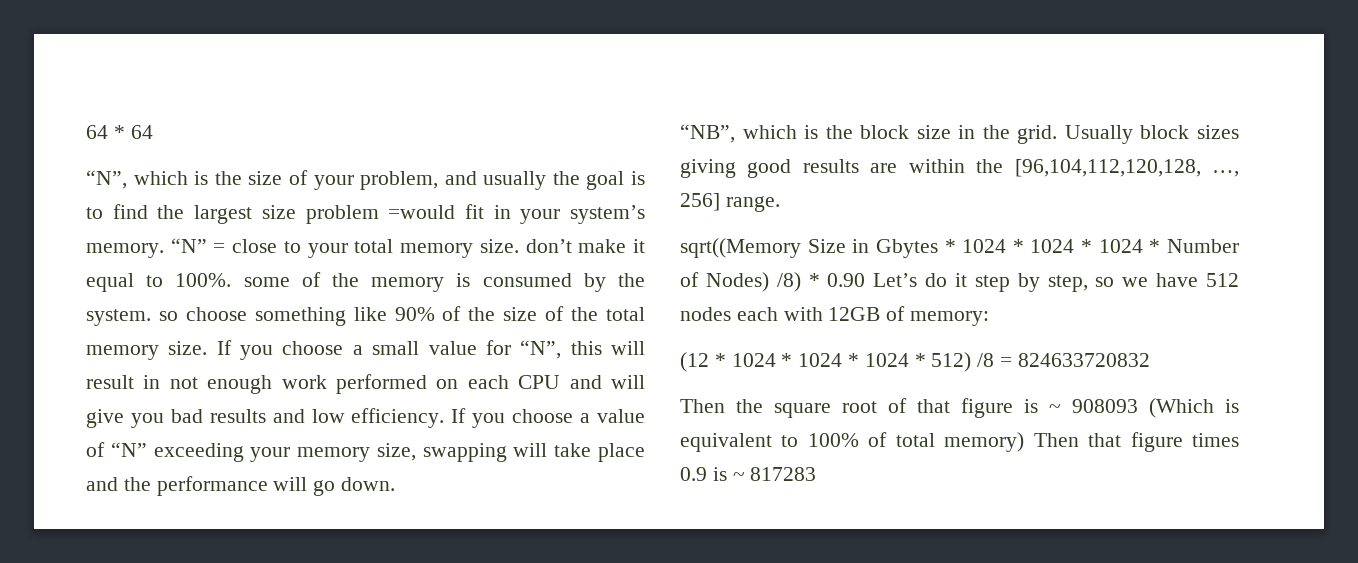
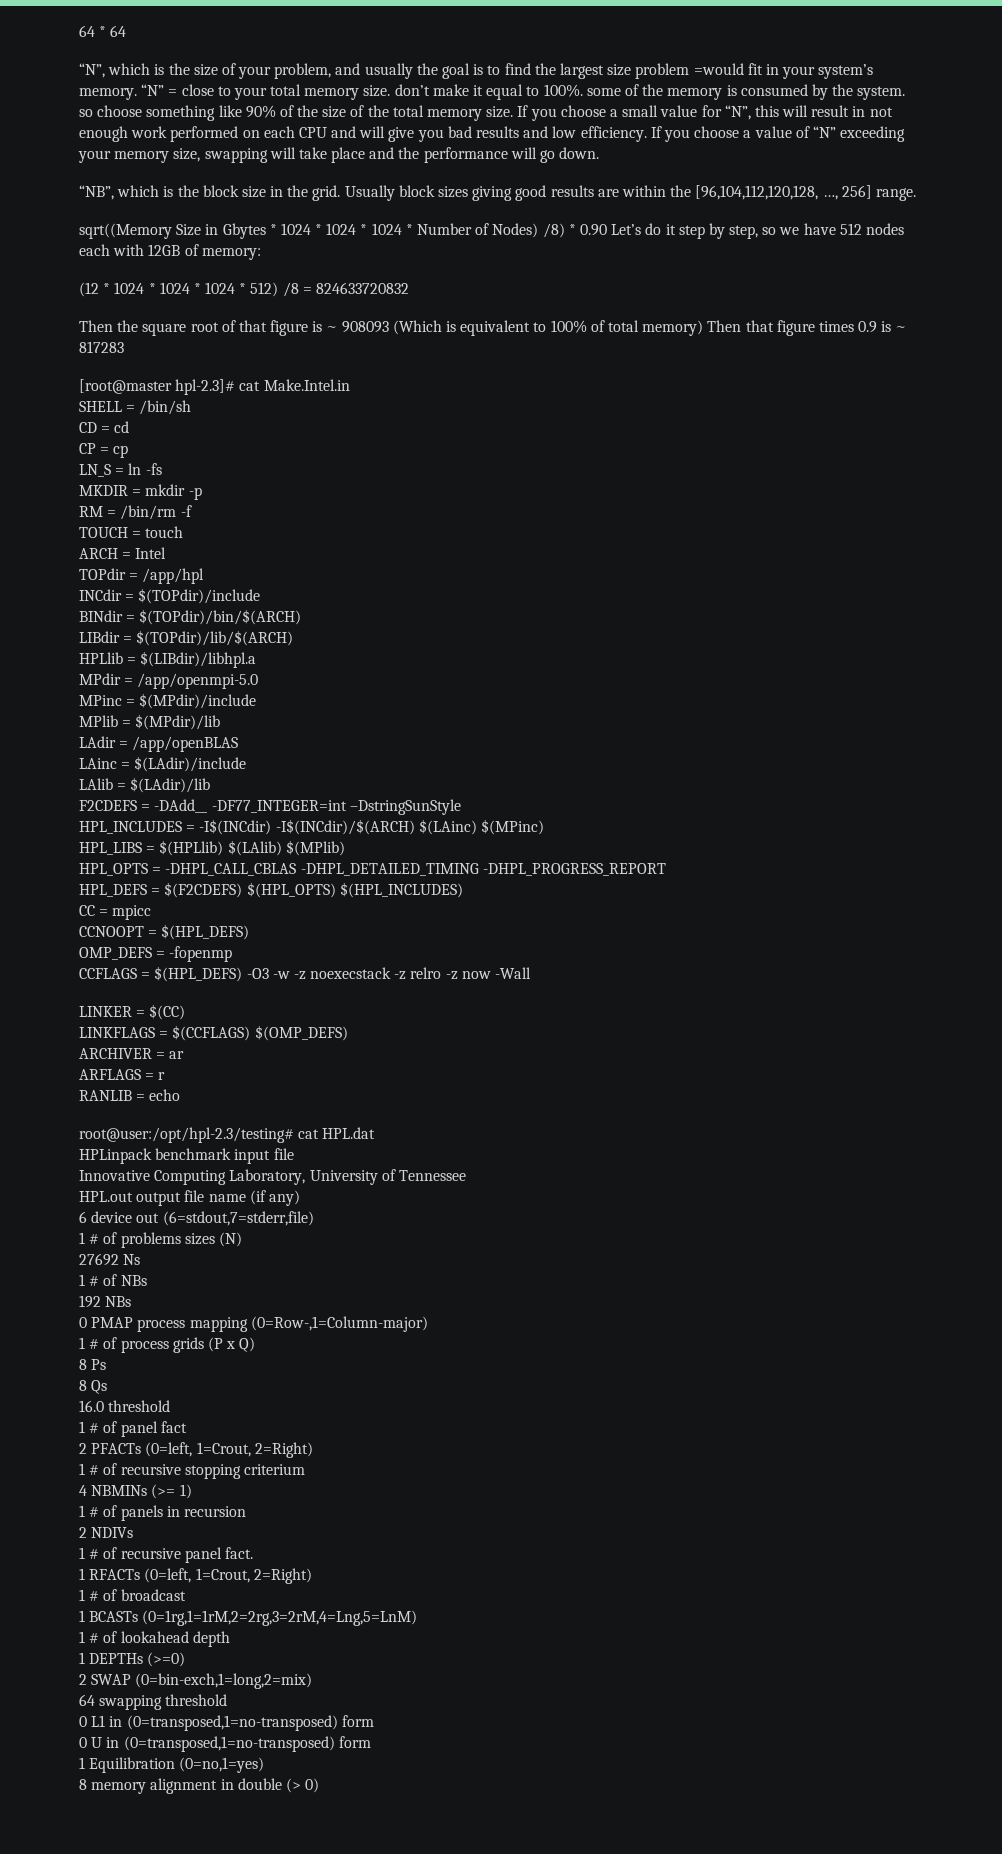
+ [root@master hpl-2.3]# cat Make.Intel.in
+ SHELL = /bin/sh
+ CD = cd
+ CP = cp
+ LN_S = ln -fs
+ MKDIR = mkdir -p
+ RM = /bin/rm -f
+ TOUCH = touch
+ ARCH = Intel
+ TOPdir = /app/hpl
+ INCdir = $(TOPdir)/include
+ BINdir = $(TOPdir)/bin/$(ARCH)
+ LIBdir = $(TOPdir)/lib/$(ARCH)
+ HPLlib = $(LIBdir)/libhpl.a
+ MPdir = /app/openmpi-5.0
+ MPinc = $(MPdir)/include
+ MPlib = $(MPdir)/lib
+ LAdir = /app/openBLAS
+ LAinc = $(LAdir)/include
+ LAlib = $(LAdir)/lib
+ F2CDEFS = -DAdd__ -DF77_INTEGER=int –DstringSunStyle
+ HPL_INCLUDES = -I$(INCdir) -I$(INCdir)/$(ARCH) $(LAinc) $(MPinc)
+ HPL_LIBS = $(HPLlib) $(LAlib) $(MPlib)
+ HPL_OPTS = -DHPL_CALL_CBLAS -DHPL_DETAILED_TIMING -DHPL_PROGRESS_REPORT
+ HPL_DEFS = $(F2CDEFS) $(HPL_OPTS) $(HPL_INCLUDES)
+ CC = mpicc
+ CCNOOPT = $(HPL_DEFS)
+ OMP_DEFS = -fopenmp
+ CCFLAGS = $(HPL_DEFS) -O3 -w -z noexecstack -z relro -z now -Wall
+ LINKER = $(CC)
+ LINKFLAGS = $(CCFLAGS) $(OMP_DEFS)
+ ARCHIVER = ar
+ ARFLAGS = r
+ RANLIB = echo
+ root@user:/opt/hpl-2.3/testing# cat HPL.dat
+ HPLinpack benchmark input file
+ Innovative Computing Laboratory, University of Tennessee
+ HPL.out output file name (if any)
+ 6 device out (6=stdout,7=stderr,file)
+ 1 # of problems sizes (N)
+ 27692 Ns
+ 1 # of NBs
+ 192 NBs
+ 0 PMAP process mapping (0=Row-,1=Column-major)
+ 1 # of process grids (P x Q)
+ 8 Ps
+ 8 Qs
+ 16.0 threshold
+ 1 # of panel fact
+ 2 PFACTs (0=left, 1=Crout, 2=Right)
+ 1 # of recursive stopping criterium
+ 4 NBMINs (>= 1)
+ 1 # of panels in recursion
+ 2 NDIVs
+ 1 # of recursive panel fact.
+ 1 RFACTs (0=left, 1=Crout, 2=Right)
+ 1 # of broadcast
+ 1 BCASTs (0=1rg,1=1rM,2=2rg,3=2rM,4=Lng,5=LnM)
+ 1 # of lookahead depth
+ 1 DEPTHs (>=0)
+ 2 SWAP (0=bin-exch,1=long,2=mix)
+ 64 swapping threshold
+ 0 L1 in (0=transposed,1=no-transposed) form
+ 0 U in (0=transposed,1=no-transposed) form
+ 1 Equilibration (0=no,1=yes)
+ 8 memory alignment in double (> 0)

